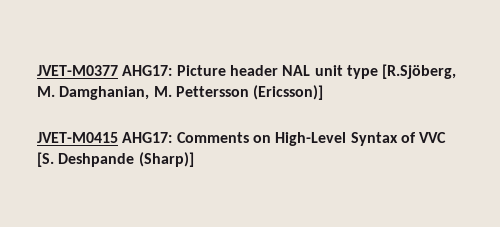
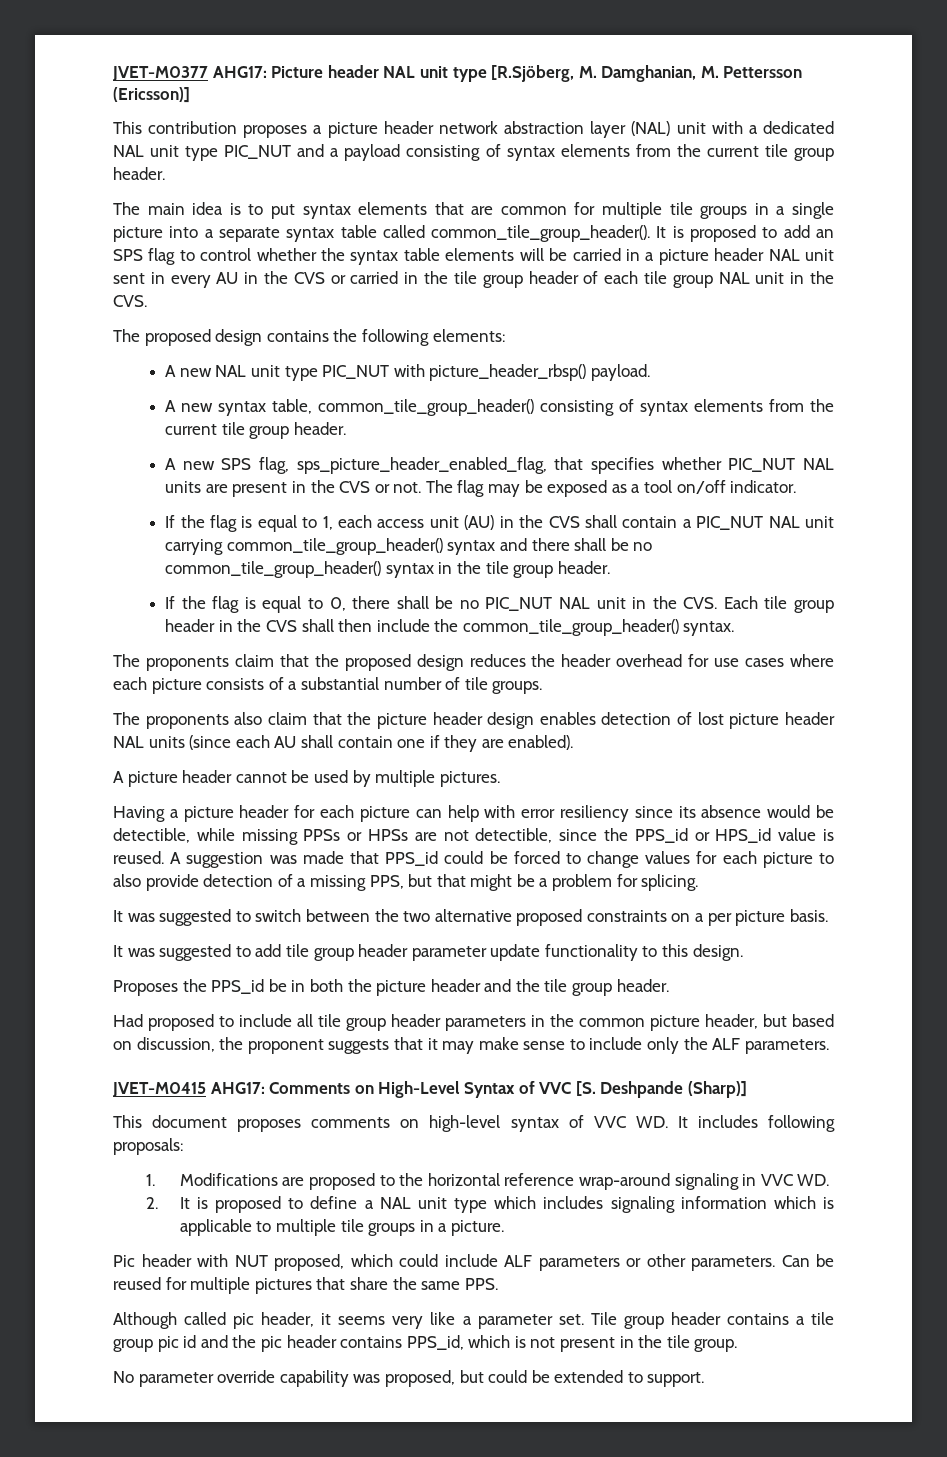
+ This contribution proposes a picture header network abstraction layer (NAL) unit with a dedicated NAL unit type PIC_NUT and a payload consisting of syntax elements from the current tile group header.
+ The main idea is to put syntax elements that are common for multiple tile groups in a single picture into a separate syntax table called common_tile_group_header(). It is proposed to add an SPS flag to control whether the syntax table elements will be carried in a picture header NAL unit sent in every AU in the CVS or carried in the tile group header of each tile group NAL unit in the CVS.
+ The proposed design contains the following elements:
+ A new NAL unit type PIC_NUT with picture_header_rbsp() payload.
+ A new syntax table, common_tile_group_header() consisting of syntax elements from the current tile group header.
+ A new SPS flag, sps_picture_header_enabled_flag, that specifies whether PIC_NUT NAL units are present in the CVS or not. The flag may be exposed as a tool on/off indicator.
+ If the flag is equal to 1, each access unit (AU) in the CVS shall contain a PIC_NUT NAL unit carrying common_tile_group_header() syntax and there shall be no common_tile_group_header() syntax in the tile group header.
+ If the flag is equal to 0, there shall be no PIC_NUT NAL unit in the CVS. Each tile group header in the CVS shall then include the common_tile_group_header() syntax.
+ The proponents claim that the proposed design reduces the header overhead for use cases where each picture consists of a substantial number of tile groups.
+ The proponents also claim that the picture header design enables detection of lost picture header NAL units (since each AU shall contain one if they are enabled).
+ A picture header cannot be used by multiple pictures.
+ Having a picture header for each picture can help with error resiliency since its absence would be detectible, while missing PPSs or HPSs are not detectible, since the PPS_id or HPS_id value is reused. A suggestion was made that PPS_id could be forced to change values for each picture to also provide detection of a missing PPS, but that might be a problem for splicing.
+ It was suggested to switch between the two alternative proposed constraints on a per picture basis.
+ It was suggested to add tile group header parameter update functionality to this design.
+ Proposes the PPS_id be in both the picture header and the tile group header.
+ Had proposed to include all tile group header parameters in the common picture header, but based on discussion, the proponent suggests that it may make sense to include only the ALF parameters.
+ This document proposes comments on high-level syntax of VVC WD. It includes following proposals:
+ 1. Modifications are proposed to the horizontal reference wrap-around signaling in VVC WD.
+ 2. It is proposed to define a NAL unit type which includes signaling information which is applicable to multiple tile groups in a picture.
+ Pic header with NUT proposed, which could include ALF parameters or other parameters. Can be reused for multiple pictures that share the same PPS.
+ Although called pic header, it seems very like a parameter set. Tile group header contains a tile group pic id and the pic header contains PPS_id, which is not present in the tile group.
+ No parameter override capability was proposed, but could be extended to support.

